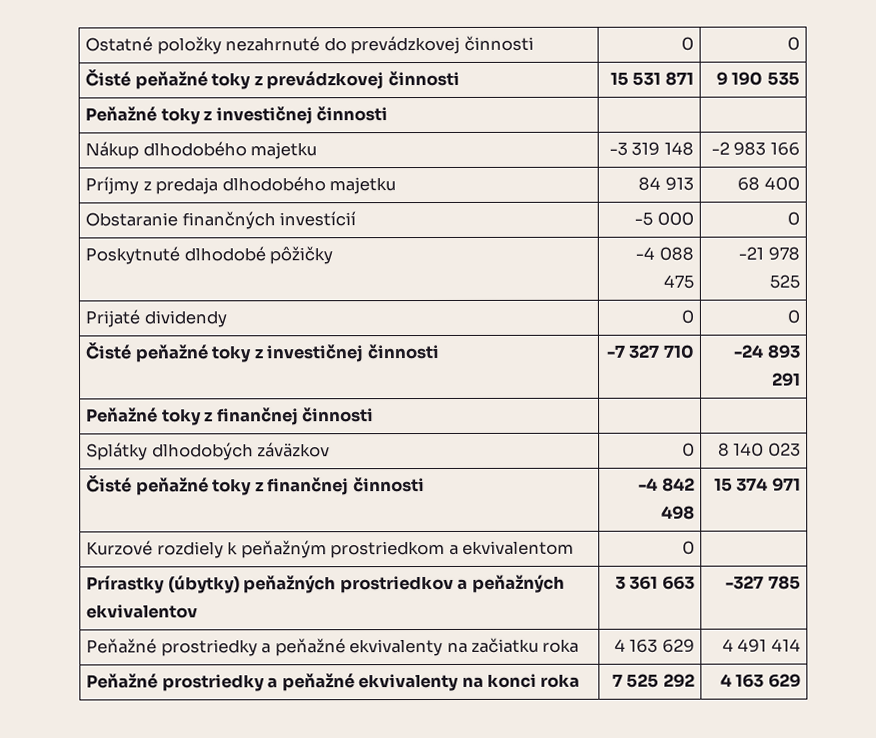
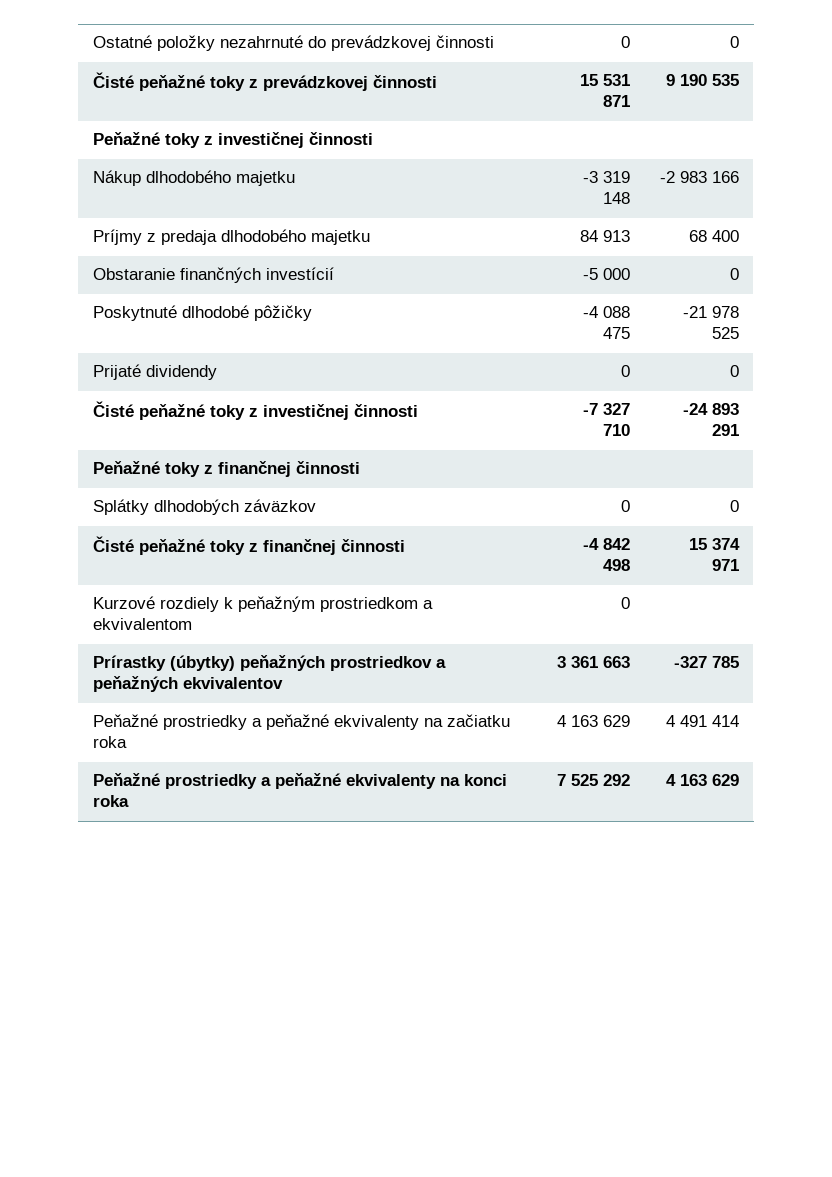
- Splátky dlhodobých záväzkov | 0 | 8 140 023
+ Splátky dlhodobých záväzkov | 0 | 0

